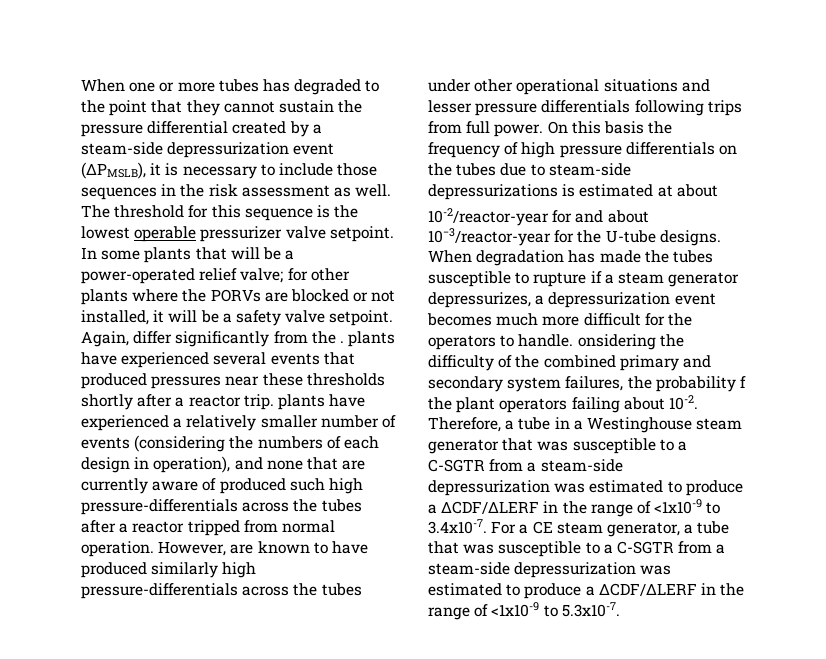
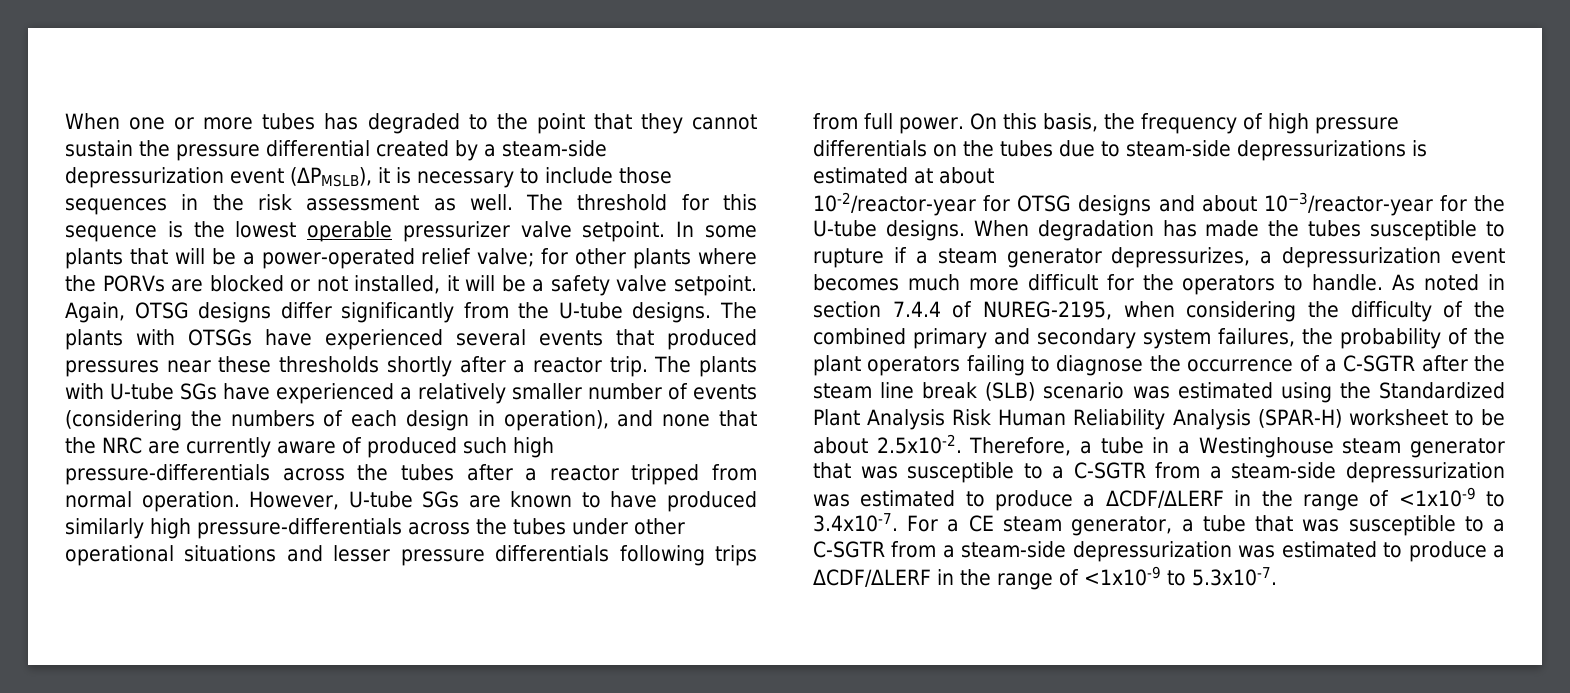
- Again, differ significantly from the . plants have experienced several events that produced pressures near these thresholds shortly after a reactor trip. plants have experienced a relatively smaller number of events (considering the numbers of each design in operation), and none that are currently aware of produced such high pressure-differentials across the tubes after a reactor tripped from normal operation.
+ Again, OTSG designs differ significantly from the U-tube designs. The plants with OTSGs have experienced several events that produced pressures near these thresholds shortly after a reactor trip. The plants with U-tube SGs have experienced a relatively smaller number of events (considering the numbers of each design in operation), and none that the NRC are currently aware of produced such high pressure-differentials across the tubes after a reactor tripped from normal operation.
- However, are known to have produced similarly high pressure-differentials across the tubes under other operational situations and lesser pressure differentials following trips from full power.
+ However, U-tube SGs are known to have produced similarly high pressure-differentials across the tubes under other operational situations and lesser pressure differentials following trips from full power.
- On this basis the frequency of high pressure differentials on the tubes due to steam-side depressurizations is estimated at about
+ On this basis, the frequency of high pressure differentials on the tubes due to steam-side depressurizations is estimated at about
- 10-2/reactor-year for and about 10−3/reactor-year for the U-tube designs.
+ 10-2/reactor-year for OTSG designs and about 10−3/reactor-year for the U-tube designs.
- When degradation has made the tubes susceptible to rupture if a steam generator depressurizes, a depressurization event becomes much more difficult for the operators to handle. onsidering the difficulty of the combined primary and secondary system failures, the probability f the plant operators failing about 10-2. Therefore, a tube in a Westinghouse steam generator that was susceptible to a C-SGTR from a steam-side depressurization was estimated to produce a ΔCDF/ΔLERF in the range of <1x10-9 to 3.4x10-7. For a CE steam generator, a tube that was susceptible to a C-SGTR from a steam-side depressurization was estimated to produce a ΔCDF/ΔLERF in the range of <1x10-9 to 5.3x10-7.
+ When degradation has made the tubes susceptible to rupture if a steam generator depressurizes, a depressurization event becomes much more difficult for the operators to handle. As noted in section 7.4.4 of NUREG-2195, when considering the difficulty of the combined primary and secondary system failures, the probability of the plant operators failing to diagnose the occurrence of a C-SGTR after the steam line break (SLB) scenario was estimated using the Standardized Plant Analysis Risk Human Reliability Analysis (SPAR-H) worksheet to be about 2.5x10-2. Therefore, a tube in a Westinghouse steam generator that was susceptible to a C-SGTR from a steam-side depressurization was estimated to produce a ΔCDF/ΔLERF in the range of <1x10-9 to 3.4x10-7. For a CE steam generator, a tube that was susceptible to a C-SGTR from a steam-side depressurization was estimated to produce a ΔCDF/ΔLERF in the range of <1x10-9 to 5.3x10-7.

